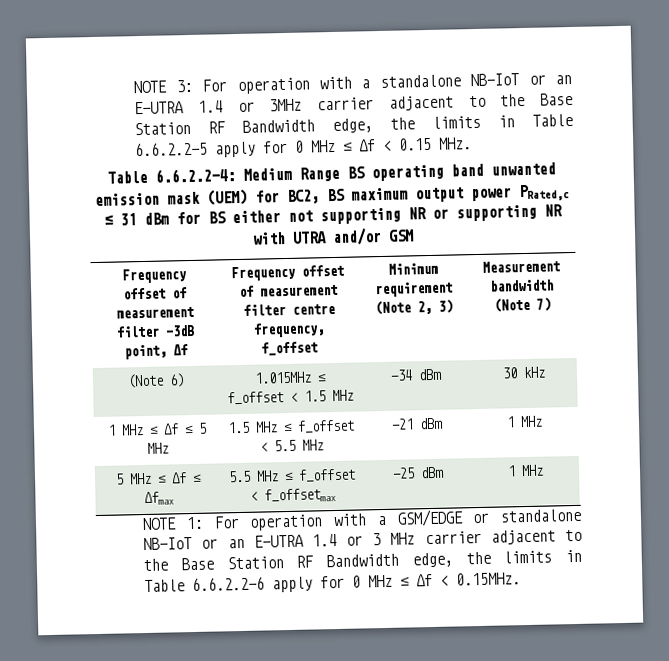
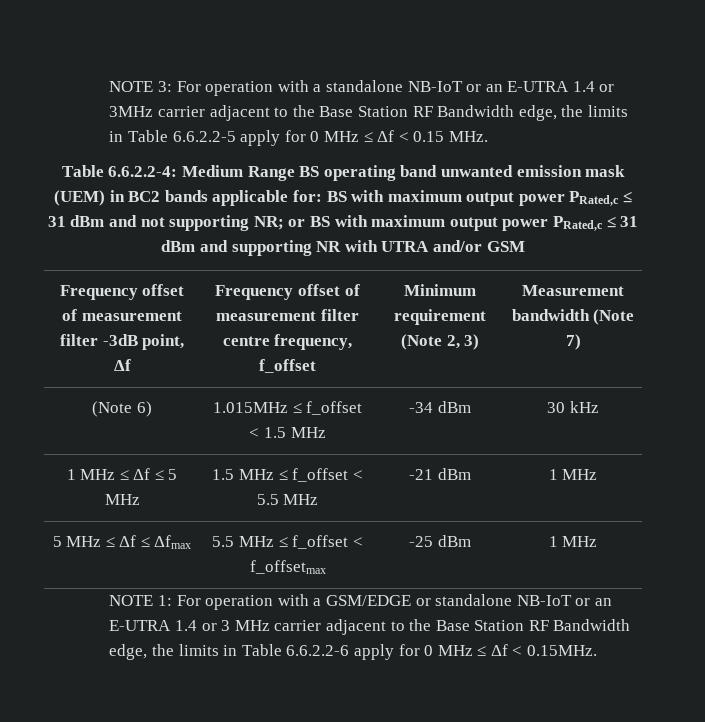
- Table 6.6.2.2-4: Medium Range BS operating band unwanted emission mask (UEM) for BC2, BS maximum output power PRated,c ≤ 31 dBm for BS either not supporting NR or supporting NR with UTRA and/or GSM
+ Table 6.6.2.2-4: Medium Range BS operating band unwanted emission mask (UEM) in BC2 bands applicable for: BS with maximum output power PRated,c ≤ 31 dBm and not supporting NR; or BS with maximum output power PRated,c ≤ 31 dBm and supporting NR with UTRA and/or GSM

